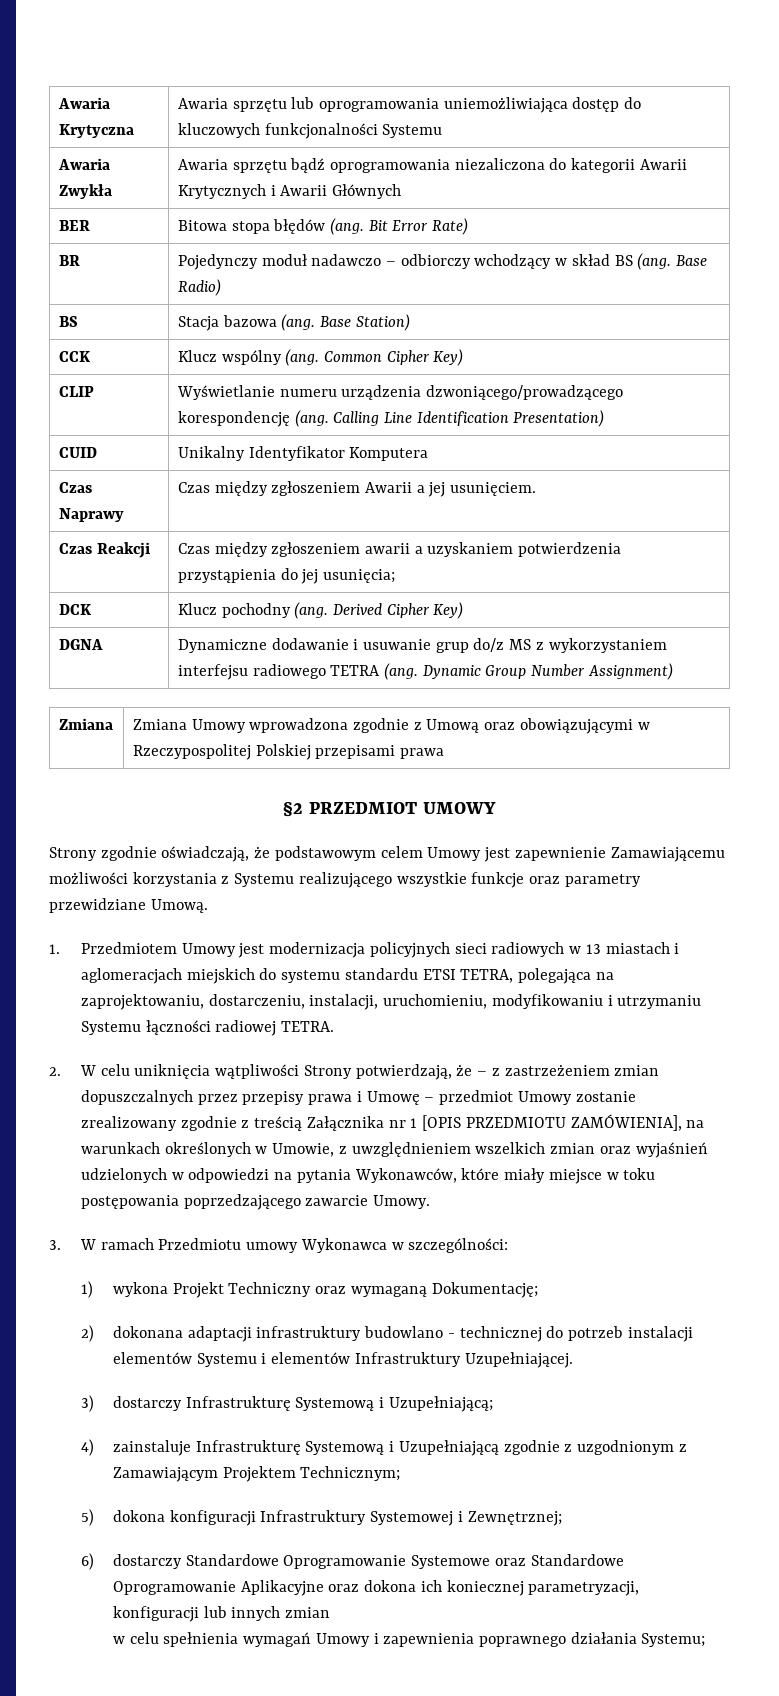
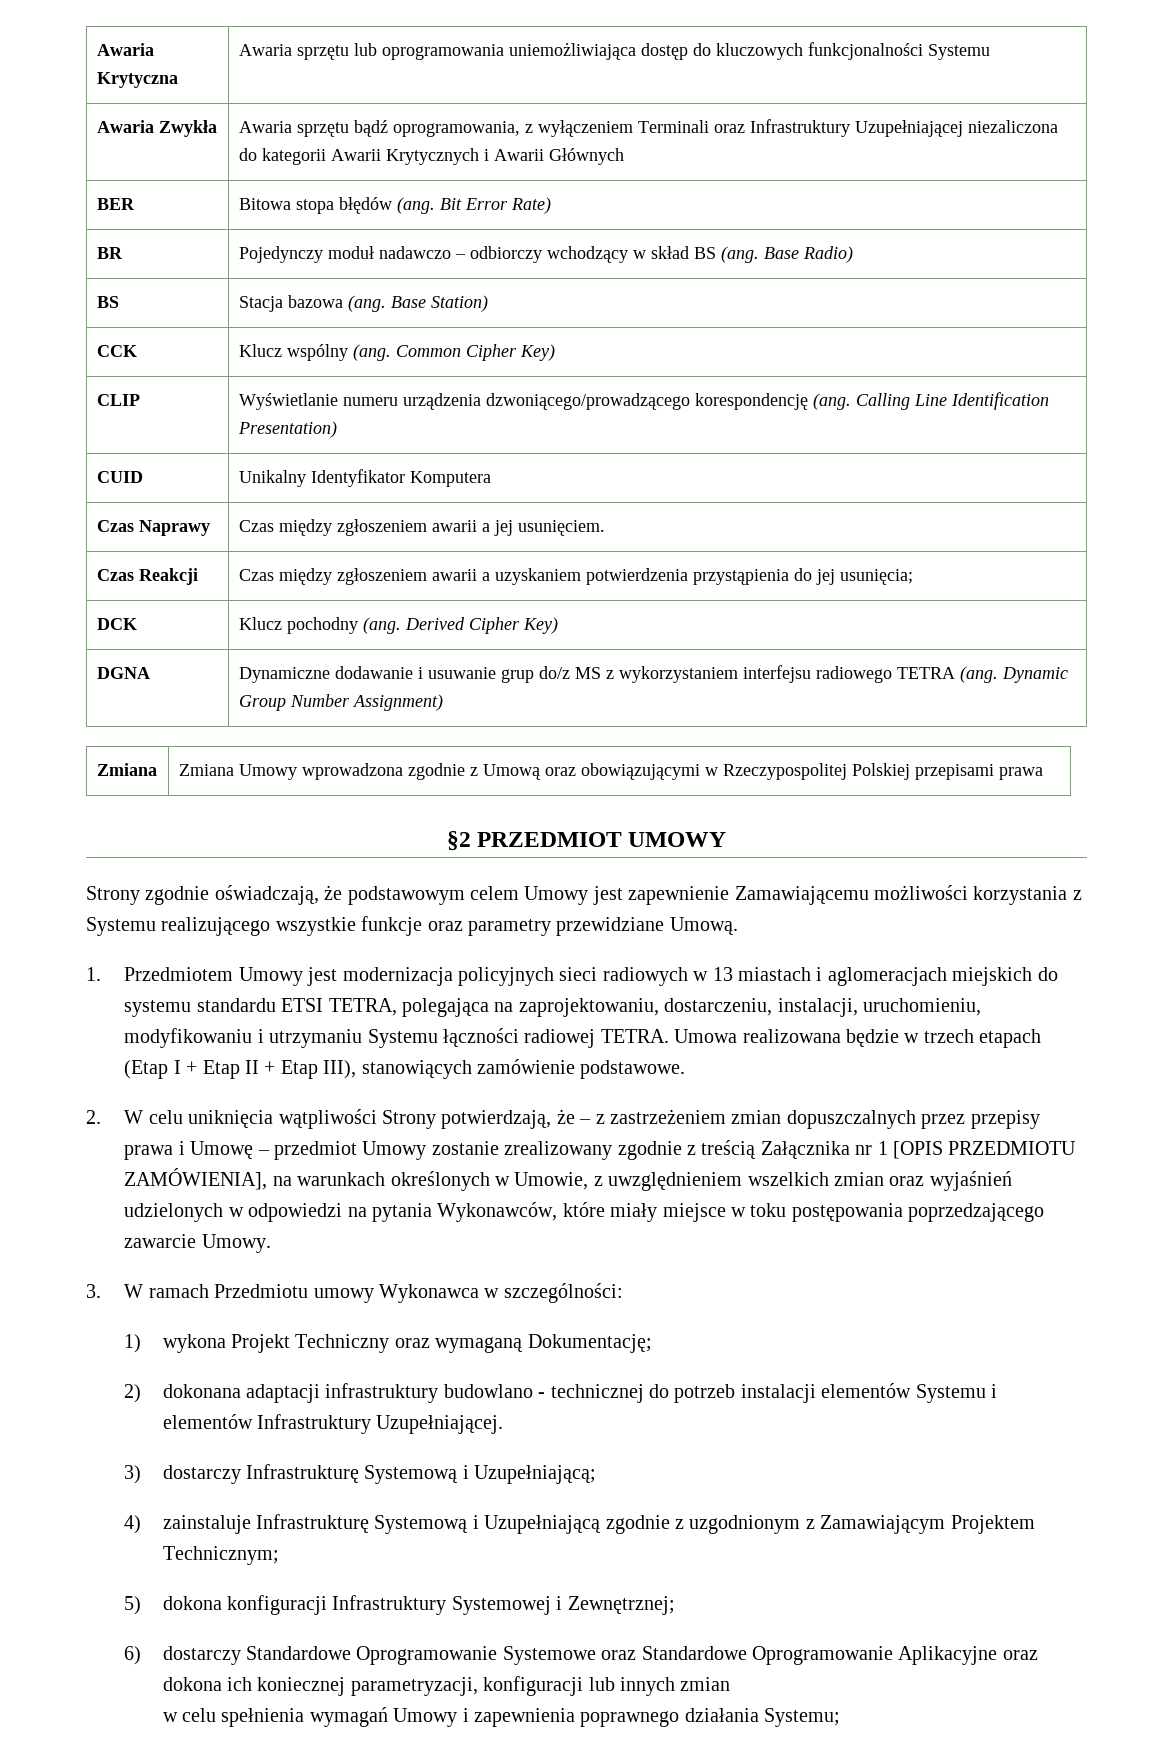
- Awaria Zwykła | Awaria sprzętu bądź oprogramowania niezaliczona do kategorii Awarii Krytycznych i Awarii Głównych
+ Awaria Zwykła | Awaria sprzętu bądź oprogramowania, z wyłączeniem Terminali oraz Infrastruktury Uzupełniającej niezaliczona do kategorii Awarii Krytycznych i Awarii Głównych
- Czas Naprawy | Czas między zgłoszeniem Awarii a jej usunięciem.
+ Czas Naprawy | Czas między zgłoszeniem awarii a jej usunięciem.
+ Umowa realizowana będzie w trzech etapach (Etap I + Etap II + Etap III), stanowiących zamówienie podstawowe.

